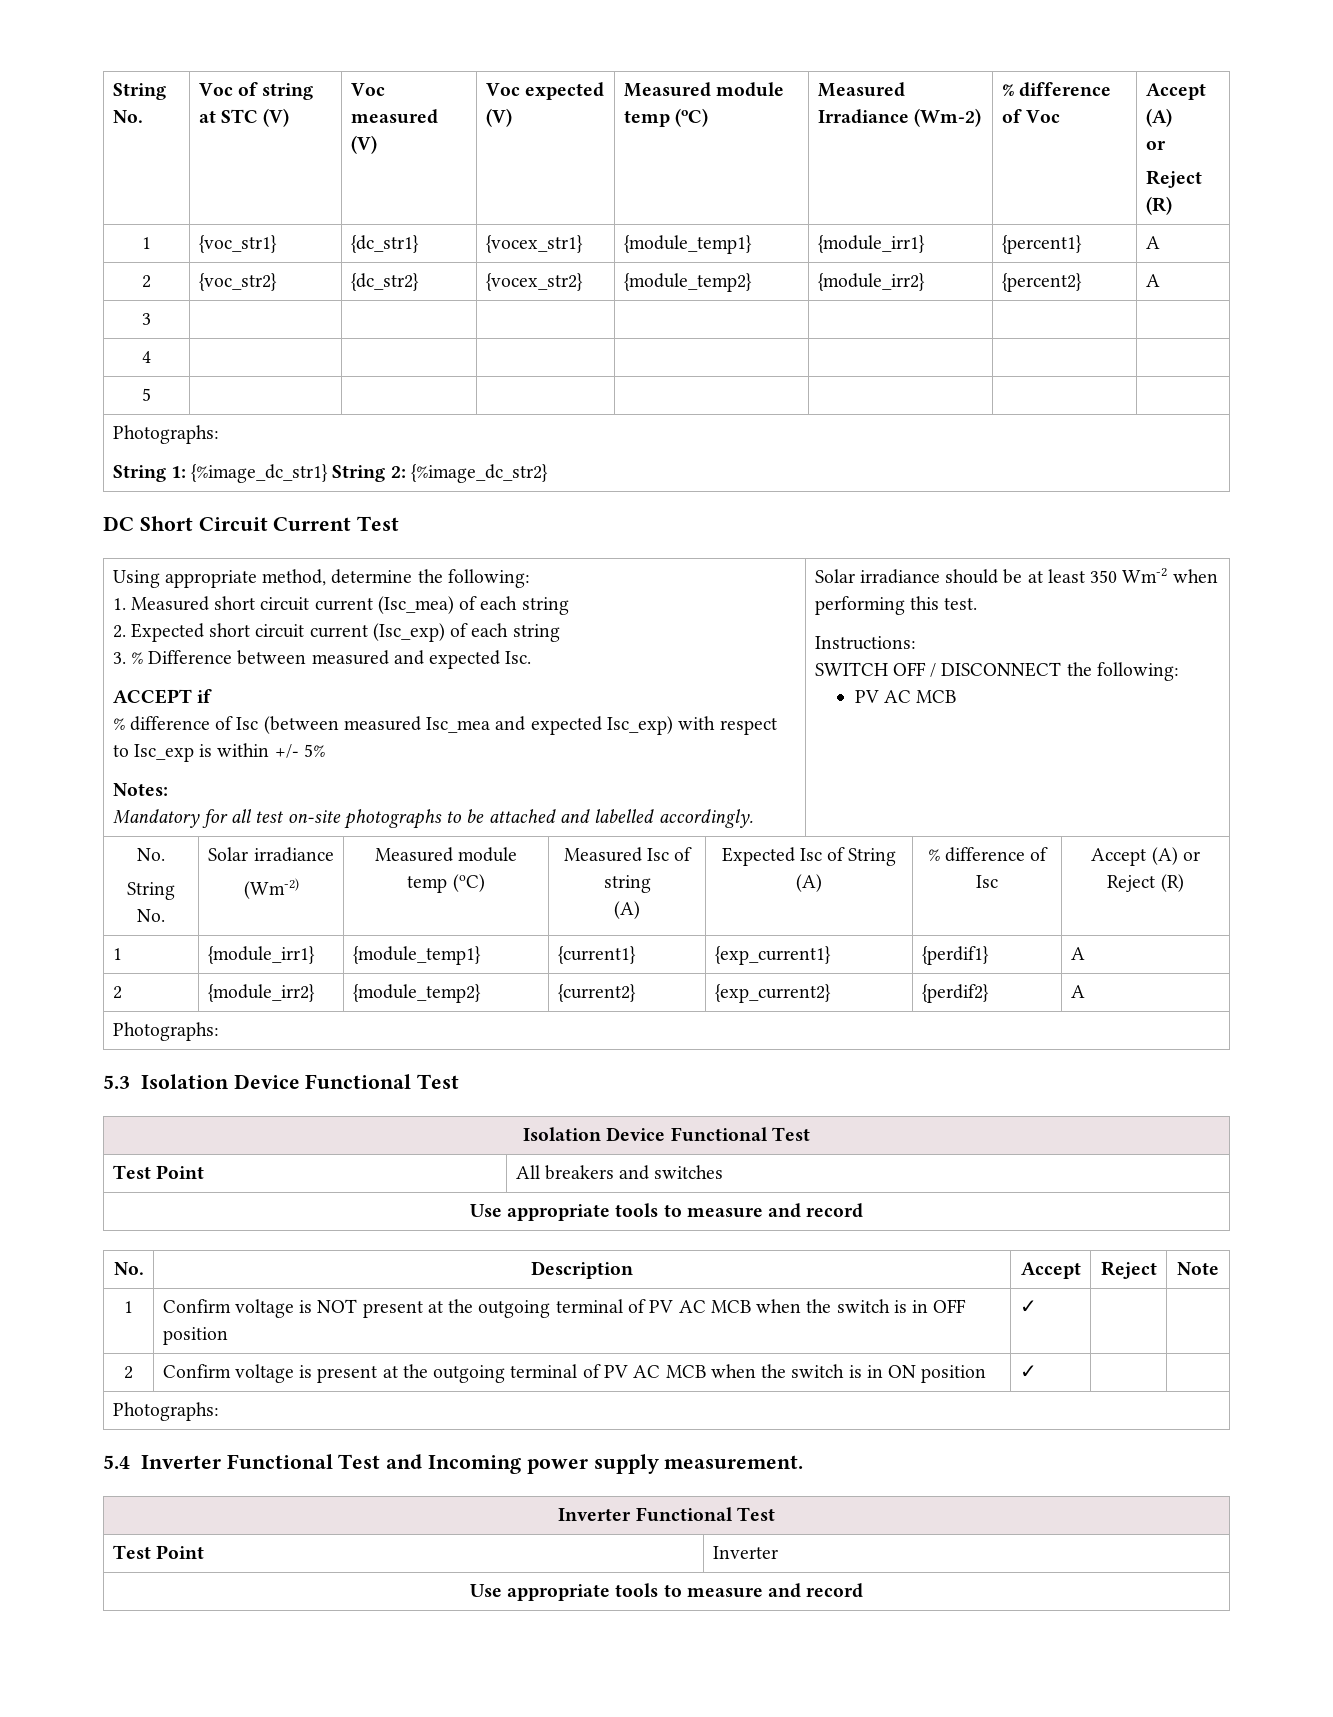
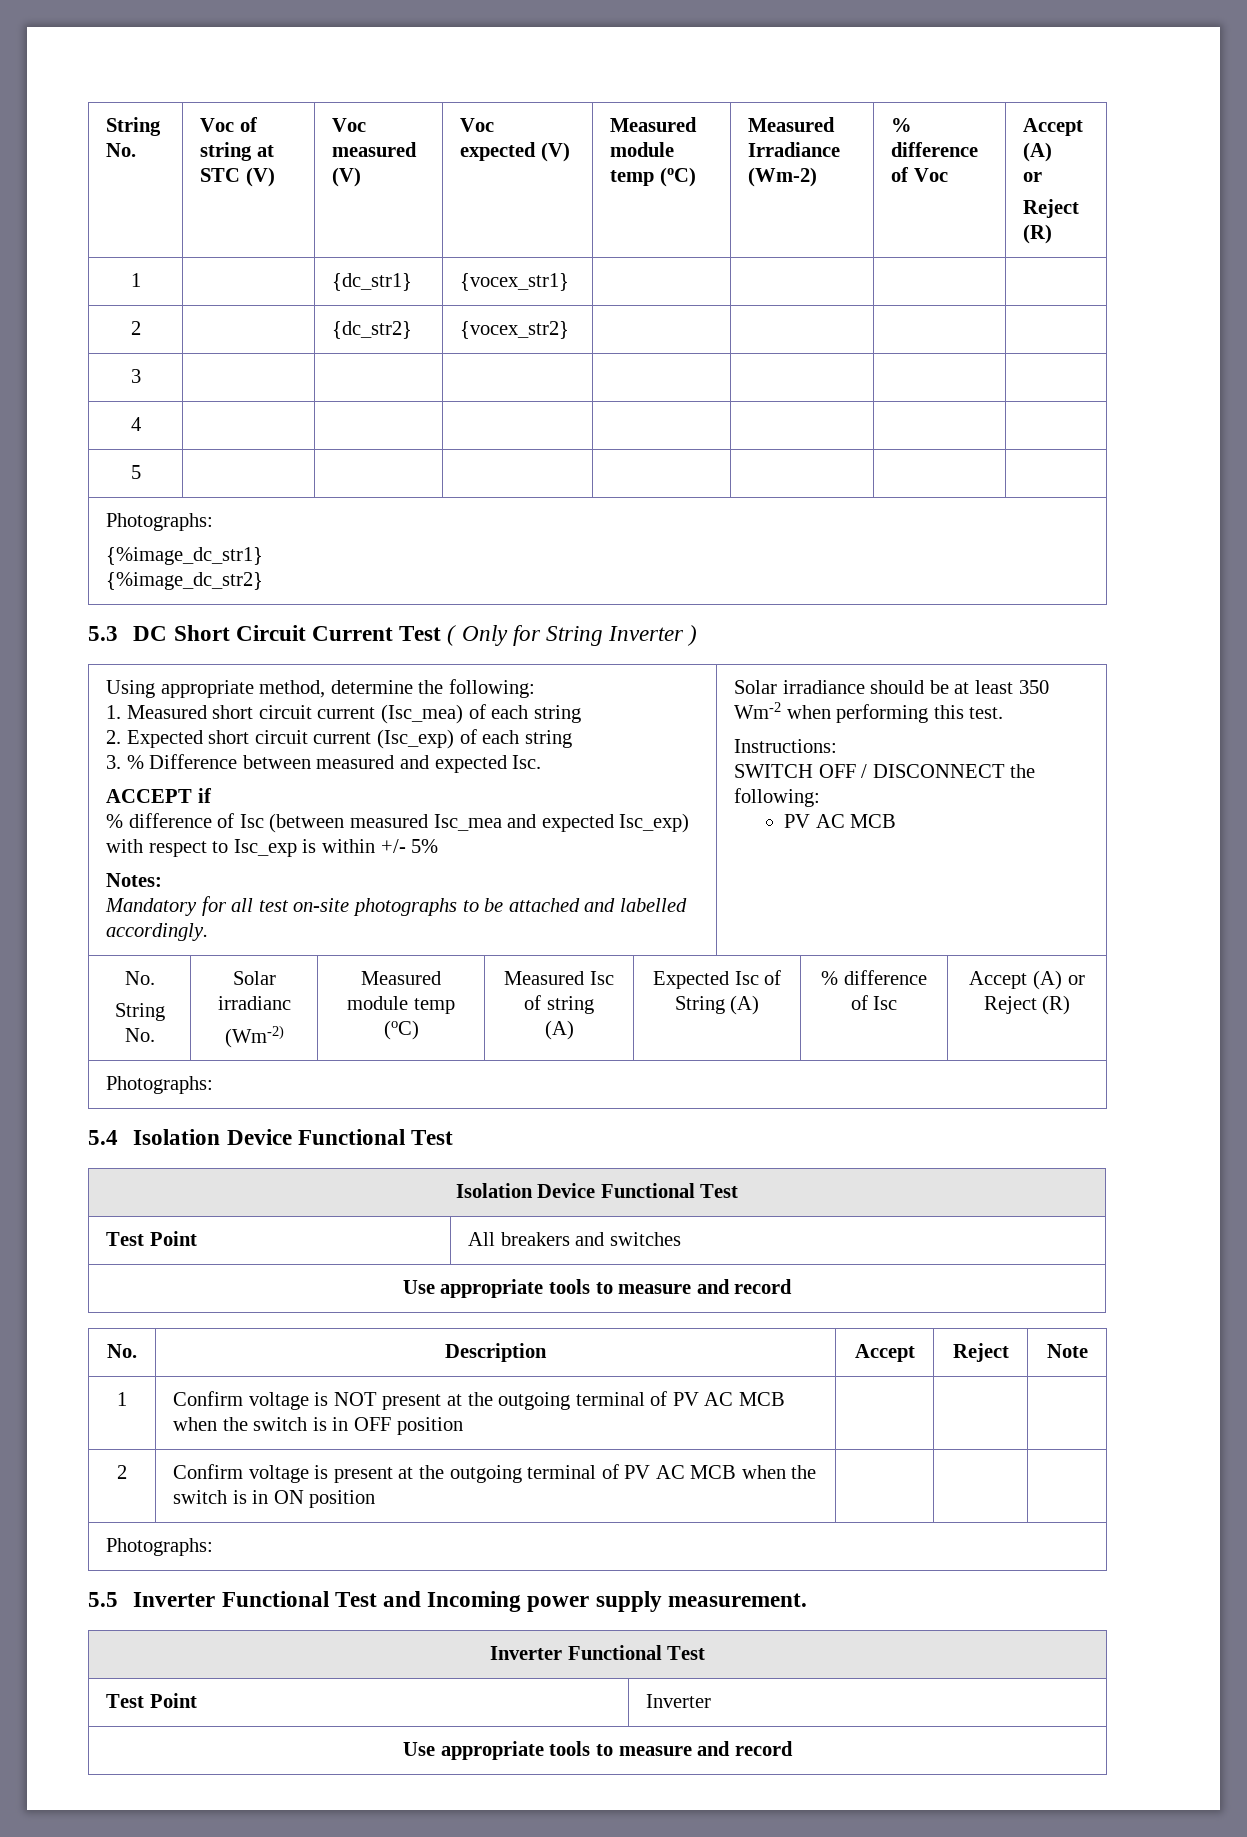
- 1 | {voc_str1} | {dc_str1} | {vocex_str1} | {module_temp1} | {module_irr1} | {percent1} | A
- 2 | {voc_str2} | {dc_str2} | {vocex_str2} | {module_temp2} | {module_irr2} | {percent2} | A
+ 1 | | {dc_str1} | {vocex_str1} | | | |
+ 2 | | {dc_str2} | {vocex_str2} | | | |
  5 | | | | | | |
  Photographs:
- String 1: {%image_dc_str1} String 2: {%image_dc_str2}
+ {%image_dc_str1}
+ {%image_dc_str2}
- DC Short Circuit Current Test
+ 5.3 DC Short Circuit Current Test ( Only for String Inverter )
  SWITCH OFF / DISCONNECT the following:
  PV AC MCB
  No.
- String No. | Solar irradiance
+ String No. | Solar irradianc
  (Wm-2) | Measured module temp (oC) | Measured Isc of string
  (A) | Expected Isc of String (A) | % difference of Isc | Accept (A) or Reject (R)
- 1 | {module_irr1} | {module_temp1} | {current1} | {exp_current1} | {perdif1} | A
- 2 | {module_irr2} | {module_temp2} | {current2} | {exp_current2} | {perdif2} | A
  Photographs:
- 5.3 Isolation Device Functional Test
+ 5.4 Isolation Device Functional Test
- 1 | Confirm voltage is NOT present at the outgoing terminal of PV AC MCB when the switch is in OFF position | ✓ | |
+ 1 | Confirm voltage is NOT present at the outgoing terminal of PV AC MCB when the switch is in OFF position | | |
- 2 | Confirm voltage is present at the outgoing terminal of PV AC MCB when the switch is in ON position | ✓ | |
+ 2 | Confirm voltage is present at the outgoing terminal of PV AC MCB when the switch is in ON position | | |
  Photographs:
- 5.4 Inverter Functional Test and Incoming power supply measurement.
+ 5.5 Inverter Functional Test and Incoming power supply measurement.

